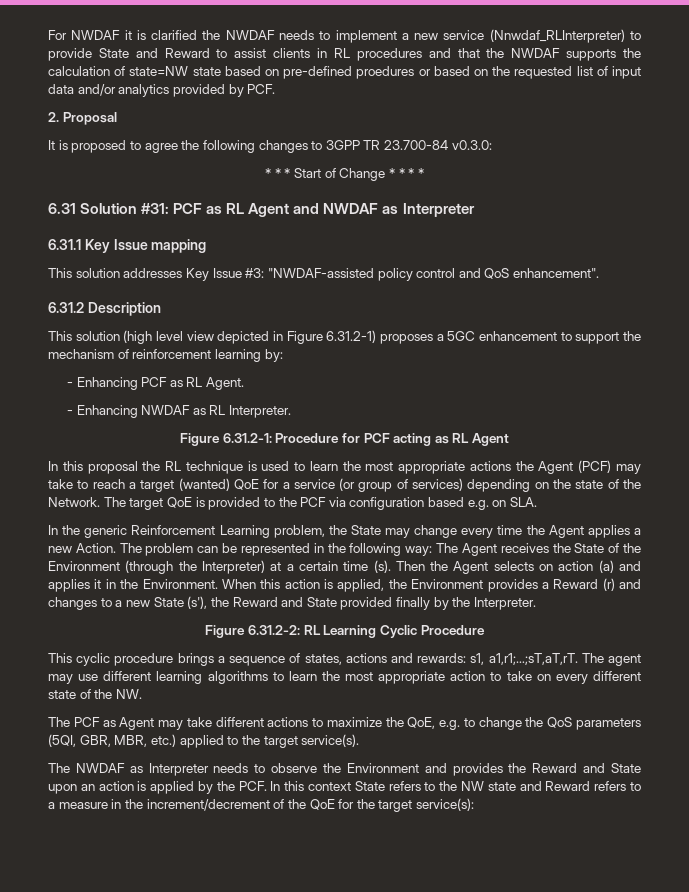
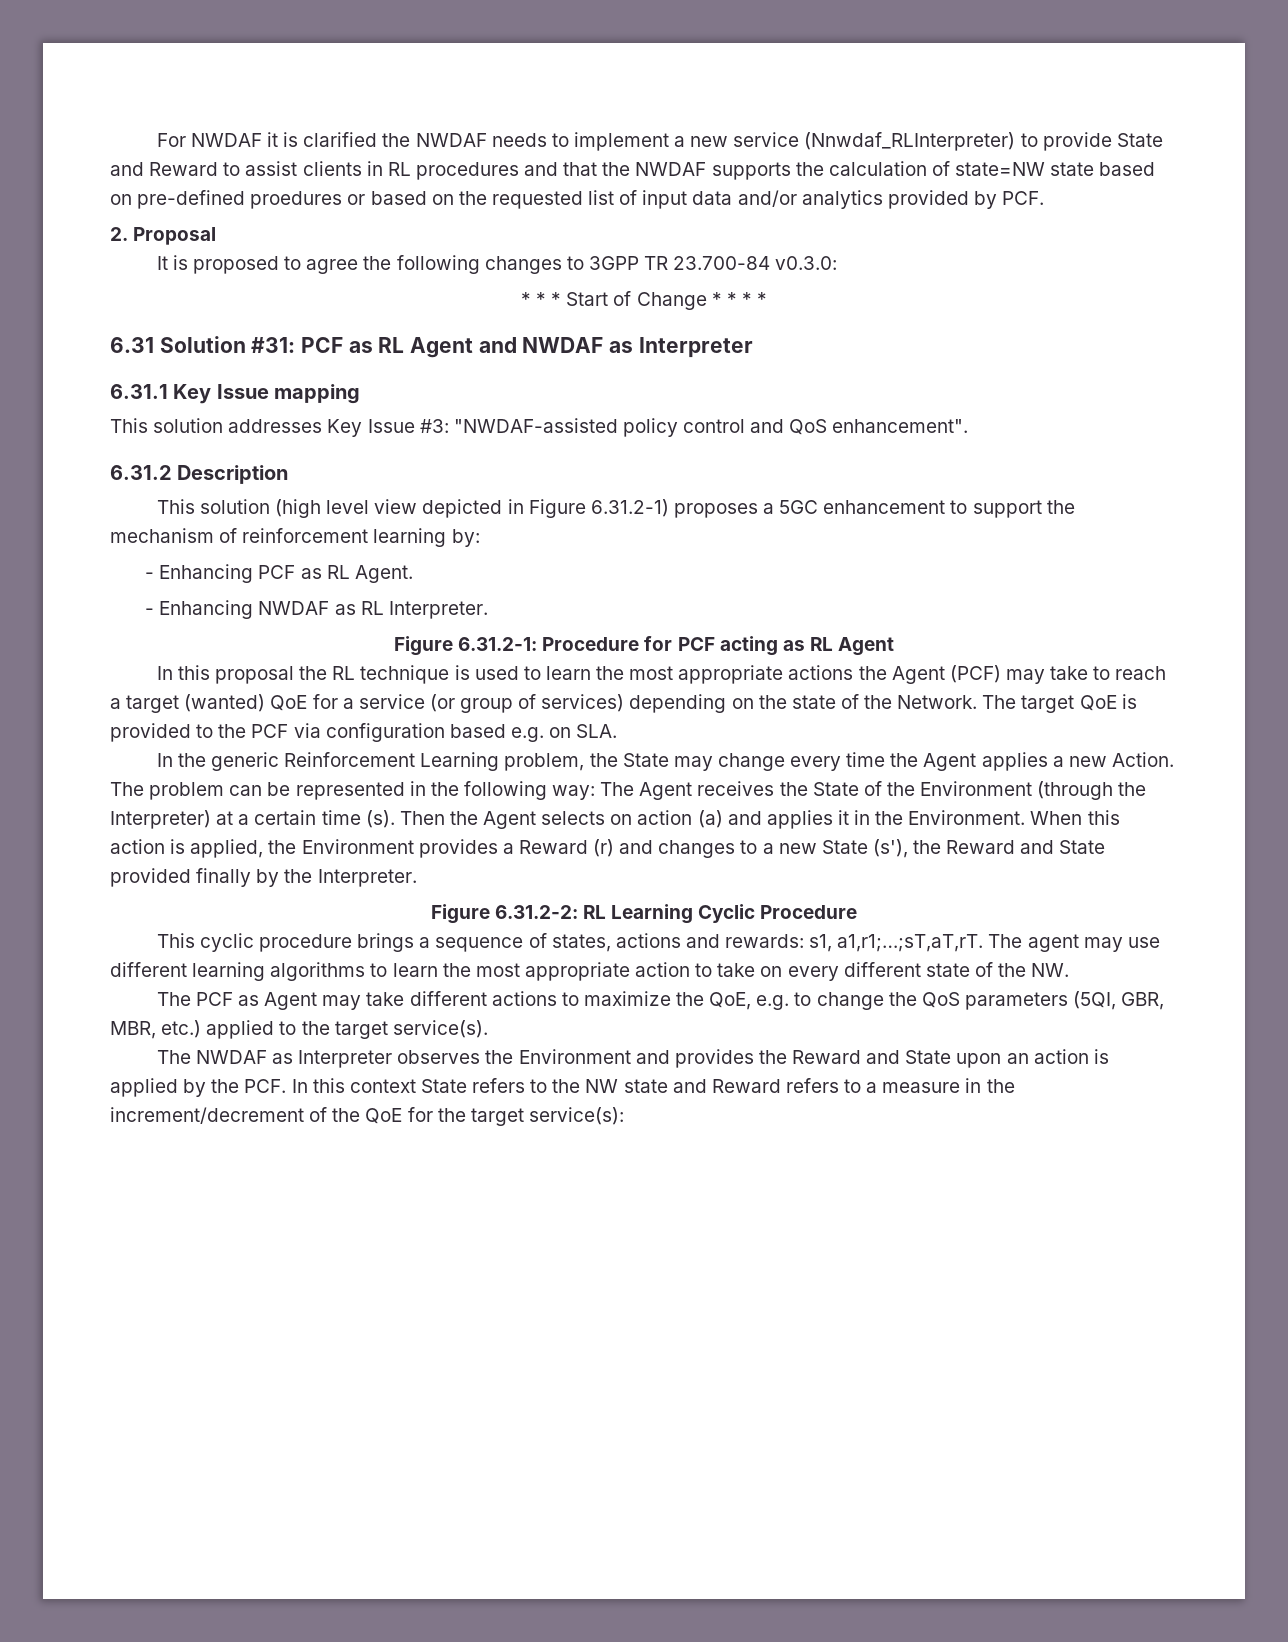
- The NWDAF as Interpreter needs to observe the Environment and provides the Reward and State upon an action is applied by the PCF. In this context State refers to the NW state and Reward refers to a measure in the increment/decrement of the QoE for the target service(s):
+ The NWDAF as Interpreter observes the Environment and provides the Reward and State upon an action is applied by the PCF. In this context State refers to the NW state and Reward refers to a measure in the increment/decrement of the QoE for the target service(s):

